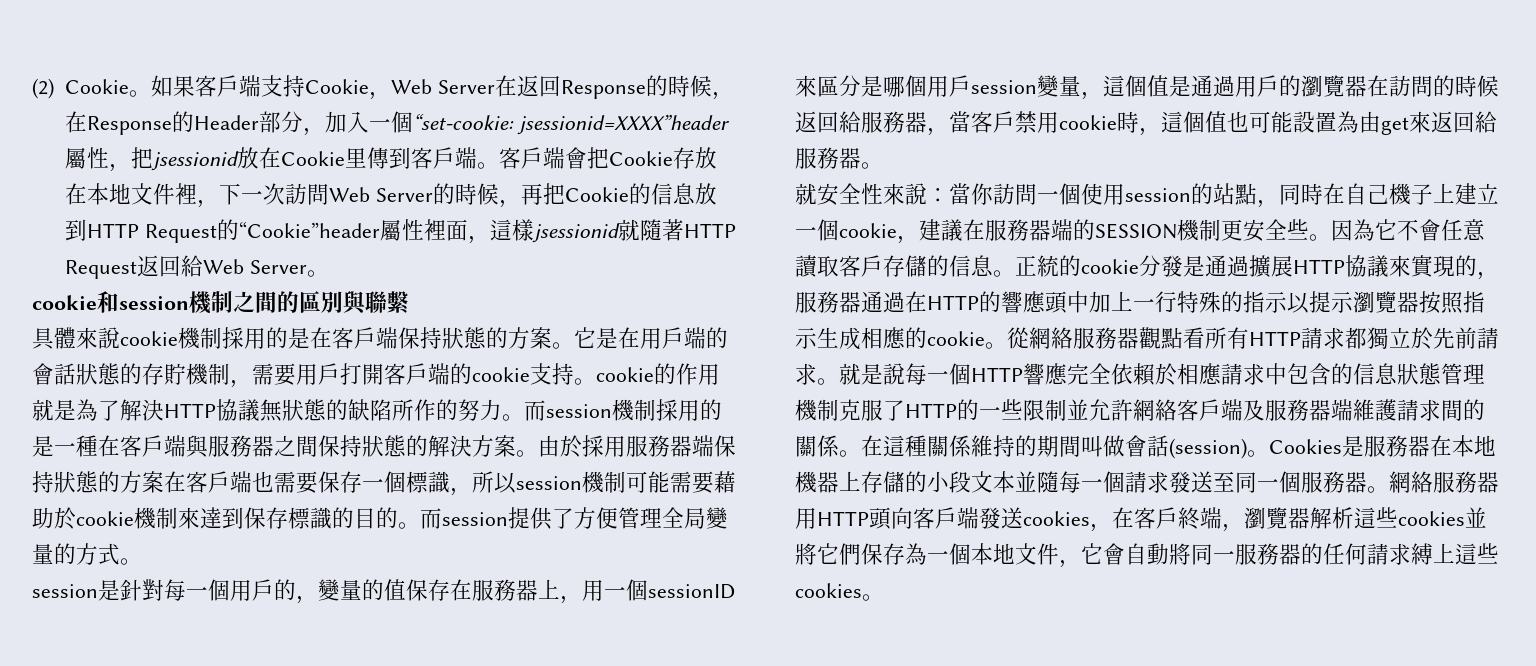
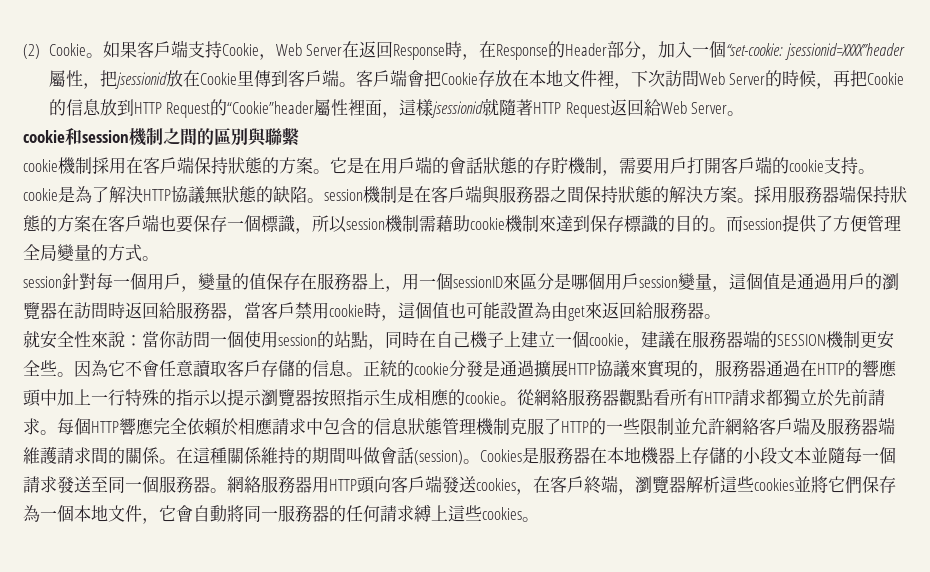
- 如果客戶端支持Cookie，Web Server在返回Response的時候，在Response的Header部分，加入一個“set-cookie: jsessionid=XXXX”header屬性，把jsessionid放在Cookie里傳到客戶端。
+ 如果客戶端支持Cookie，Web Server在返回Response時，在Response的Header部分，加入一個“set-cookie: jsessionid=XXXX”header屬性，把jsessionid放在Cookie里傳到客戶端。
- 客戶端會把Cookie存放在本地文件裡，下一次訪問Web Server的時候，再把Cookie的信息放到HTTP Request的“Cookie”header屬性裡面，這樣jsessionid就隨著HTTP Request返回給Web Server。
+ 客戶端會把Cookie存放在本地文件裡，下次訪問Web Server的時候，再把Cookie的信息放到HTTP Request的“Cookie”header屬性裡面，這樣jsessionid就隨著HTTP Request返回給Web Server。
- 具體來說cookie機制採用的是在客戶端保持狀態的方案。
+ cookie機制採用在客戶端保持狀態的方案。
- 它是在用戶端的會話狀態的存貯機制，需要用戶打開客戶端的cookie支持。cookie的作用就是為了解決HTTP協議無狀態的缺陷所作的努力。而session機制採用的是一種在客戶端與服務器之間保持狀態的解決方案。
+ 它是在用戶端的會話狀態的存貯機制，需要用戶打開客戶端的cookie支持。cookie是為了解決HTTP協議無狀態的缺陷。session機制是在客戶端與服務器之間保持狀態的解決方案。
- 由於採用服務器端保持狀態的方案在客戶端也需要保存一個標識，所以session機制可能需要藉助於cookie機制來達到保存標識的目的。
+ 採用服務器端保持狀態的方案在客戶端也要保存一個標識，所以session機制需藉助cookie機制來達到保存標識的目的。
- session是針對每一個用戶的，變量的值保存在服務器上，用一個sessionID來區分是哪個用戶session變量，這個值是通過用戶的瀏覽器在訪問的時候返回給服務器，當客戶禁用cookie時，這個值也可能設置為由get來返回給服務器。
+ session針對每一個用戶，變量的值保存在服務器上，用一個sessionID來區分是哪個用戶session變量，這個值是通過用戶的瀏覽器在訪問時返回給服務器，當客戶禁用cookie時，這個值也可能設置為由get來返回給服務器。
- 就是說每一個HTTP響應完全依賴於相應請求中包含的信息狀態管理機制克服了HTTP的一些限制並允許網絡客戶端及服務器端維護請求間的關係。
+ 每個HTTP響應完全依賴於相應請求中包含的信息狀態管理機制克服了HTTP的一些限制並允許網絡客戶端及服務器端維護請求間的關係。

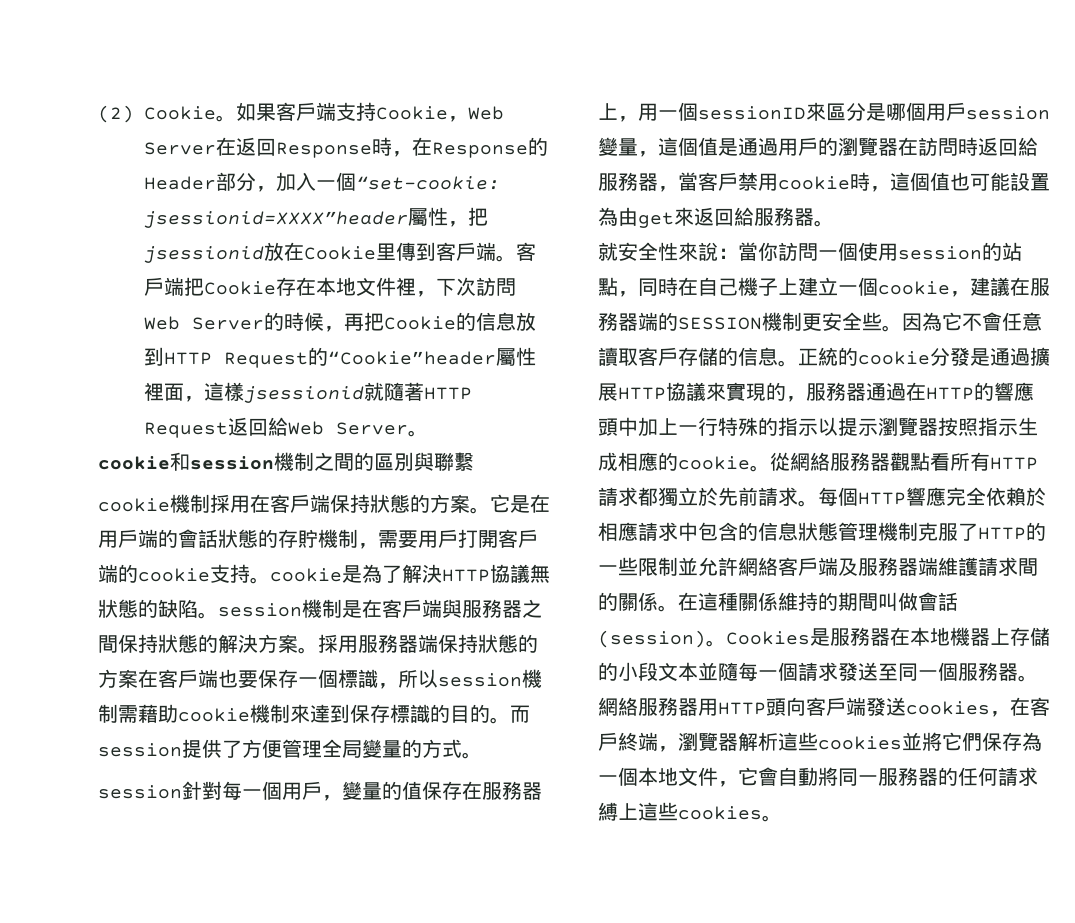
- 客戶端會把Cookie存放在本地文件裡，下次訪問Web Server的時候，再把Cookie的信息放到HTTP Request的“Cookie”header屬性裡面，這樣jsessionid就隨著HTTP Request返回給Web Server。
+ 客戶端把Cookie存在本地文件裡，下次訪問Web Server的時候，再把Cookie的信息放到HTTP Request的“Cookie”header屬性裡面，這樣jsessionid就隨著HTTP Request返回給Web Server。

